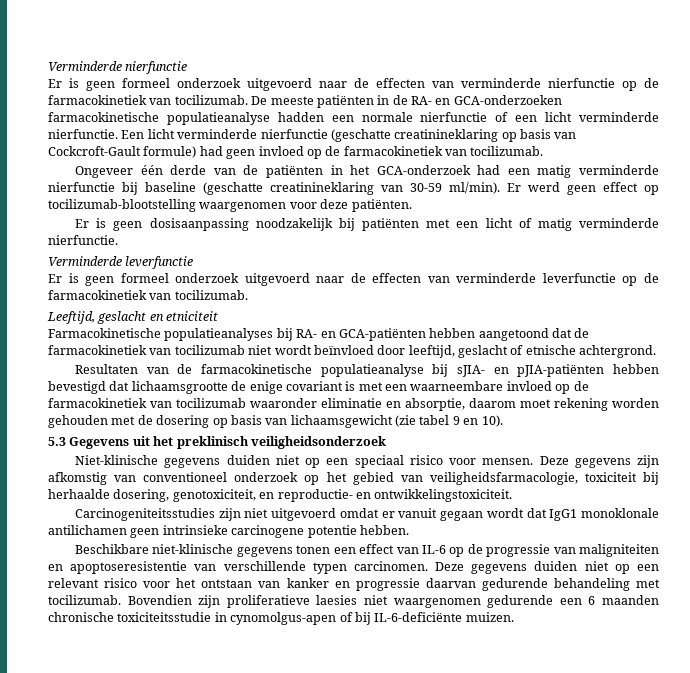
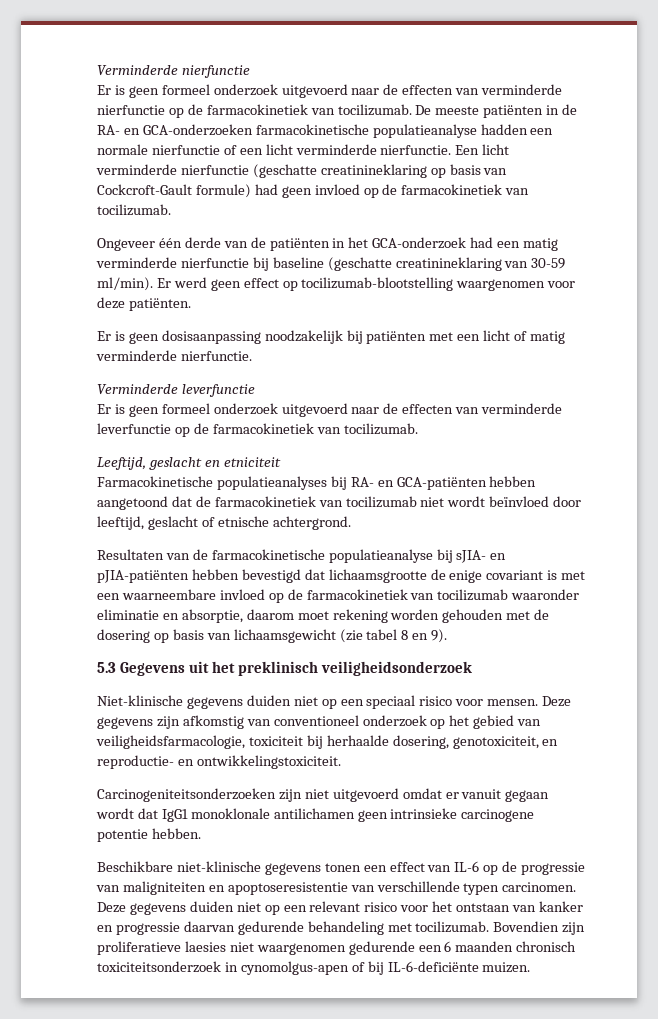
- Resultaten van de farmacokinetische populatieanalyse bij sJIA- en pJIA-patiënten hebben bevestigd dat lichaamsgrootte de enige covariant is met een waarneembare invloed op de farmacokinetiek van tocilizumab waaronder eliminatie en absorptie, daarom moet rekening worden gehouden met de dosering op basis van lichaamsgewicht (zie tabel 9 en 10).
+ Resultaten van de farmacokinetische populatieanalyse bij sJIA- en pJIA-patiënten hebben bevestigd dat lichaamsgrootte de enige covariant is met een waarneembare invloed op de farmacokinetiek van tocilizumab waaronder eliminatie en absorptie, daarom moet rekening worden gehouden met de dosering op basis van lichaamsgewicht (zie tabel 8 en 9).
- Carcinogeniteitsstudies zijn niet uitgevoerd omdat er vanuit gegaan wordt dat IgG1 monoklonale antilichamen geen intrinsieke carcinogene potentie hebben.
+ Carcinogeniteitsonderzoeken zijn niet uitgevoerd omdat er vanuit gegaan wordt dat IgG1 monoklonale antilichamen geen intrinsieke carcinogene potentie hebben.
- Bovendien zijn proliferatieve laesies niet waargenomen gedurende een 6 maanden chronische toxiciteitsstudie in cynomolgus-apen of bij IL-6-deficiënte muizen.
+ Bovendien zijn proliferatieve laesies niet waargenomen gedurende een 6 maanden chronisch toxiciteitsonderzoek in cynomolgus-apen of bij IL-6-deficiënte muizen.

